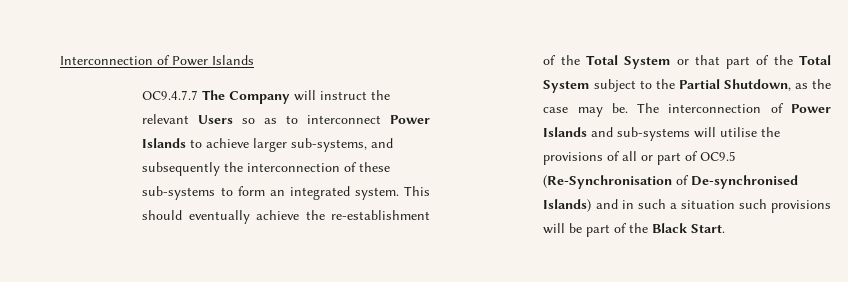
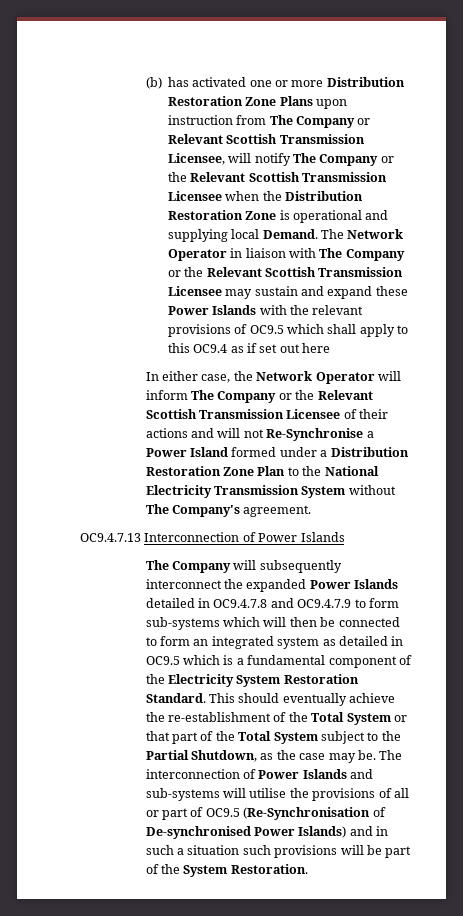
- Interconnection of Power Islands
+ (b) has activated one or more Distribution Restoration Zone Plans upon instruction from The Company or Relevant Scottish Transmission Licensee, will notify The Company or the Relevant Scottish Transmission Licensee when the Distribution Restoration Zone is operational and supplying local Demand. The Network Operator in liaison with The Company or the Relevant Scottish Transmission Licensee may sustain and expand these Power Islands with the relevant provisions of OC9.5 which shall apply to this OC9.4 as if set out here
+ In either case, the Network Operator will inform The Company or the Relevant Scottish Transmission Licensee of their actions and will not Re-Synchronise a Power Island formed under a Distribution Restoration Zone Plan to the National Electricity Transmission System without The Company's agreement.
+ OC9.4.7.13 Interconnection of Power Islands
- OC9.4.7.7 The Company will instruct the relevant Users so as to interconnect Power Islands to achieve larger sub-systems, and subsequently the interconnection of these sub-systems to form an integrated system.
+ The Company will subsequently interconnect the expanded Power Islands detailed in OC9.4.7.8 and OC9.4.7.9 to form sub-systems which will then be connected to form an integrated system as detailed in OC9.5 which is a fundamental component of the Electricity System Restoration Standard.
- The interconnection of Power Islands and sub-systems will utilise the provisions of all or part of OC9.5 (Re-Synchronisation of De-synchronised Islands) and in such a situation such provisions will be part of the Black Start.
+ The interconnection of Power Islands and sub-systems will utilise the provisions of all or part of OC9.5 (Re-Synchronisation of De-synchronised Power Islands) and in such a situation such provisions will be part of the System Restoration.

